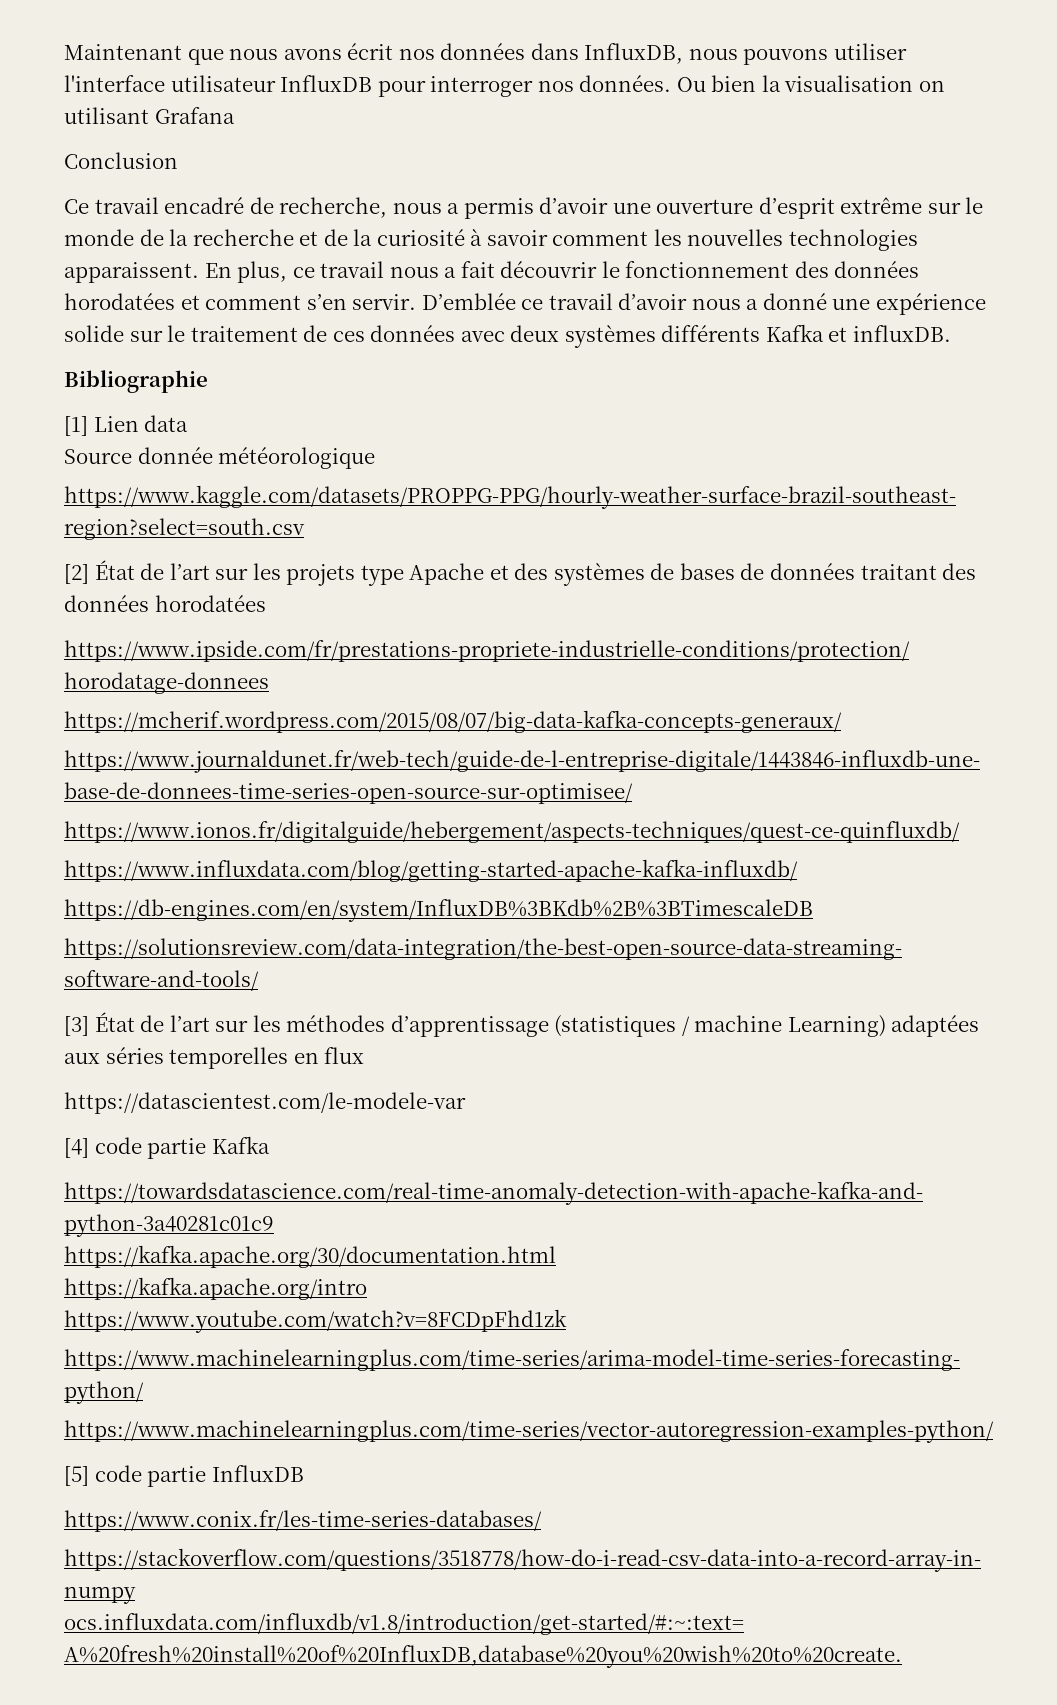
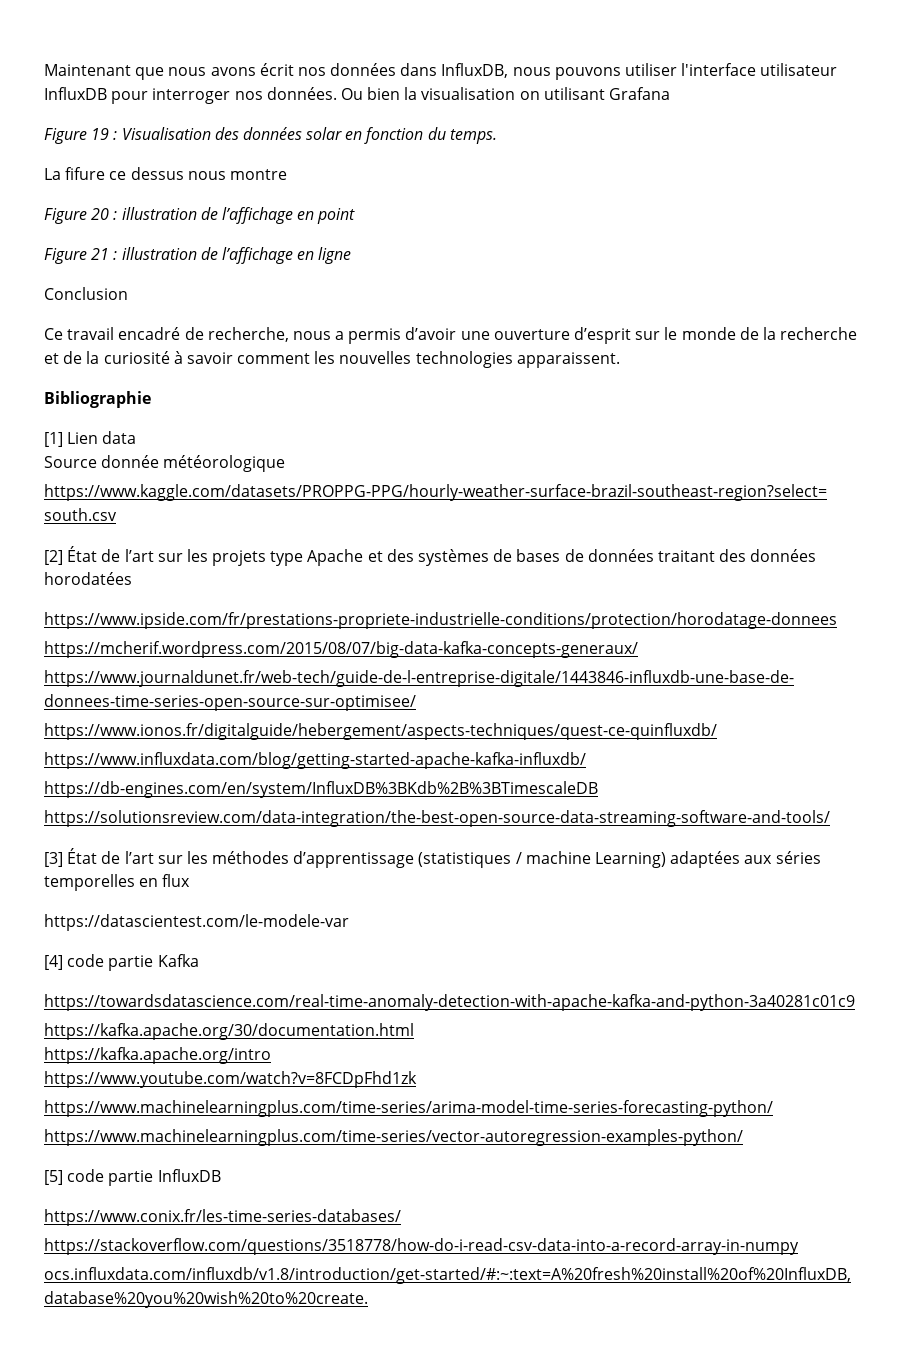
+ Figure 19 : Visualisation des données solar en fonction du temps.
+ La fifure ce dessus nous montre
+ Figure 20 : illustration de l’affichage en point
+ Figure 21 : illustration de l’affichage en ligne
- Ce travail encadré de recherche, nous a permis d’avoir une ouverture d’esprit extrême sur le monde de la recherche et de la curiosité à savoir comment les nouvelles technologies apparaissent. En plus, ce travail nous a fait découvrir le fonctionnement des données horodatées et comment s’en servir. D’emblée ce travail d’avoir nous a donné une expérience solide sur le traitement de ces données avec deux systèmes différents Kafka et influxDB.
+ Ce travail encadré de recherche, nous a permis d’avoir une ouverture d’esprit sur le monde de la recherche et de la curiosité à savoir comment les nouvelles technologies apparaissent.

